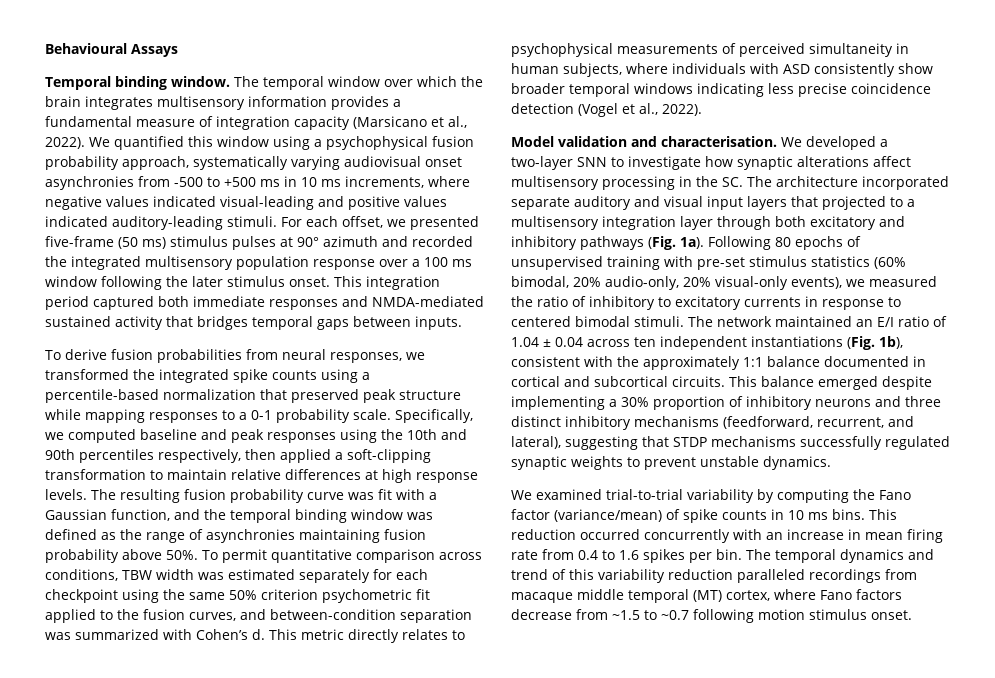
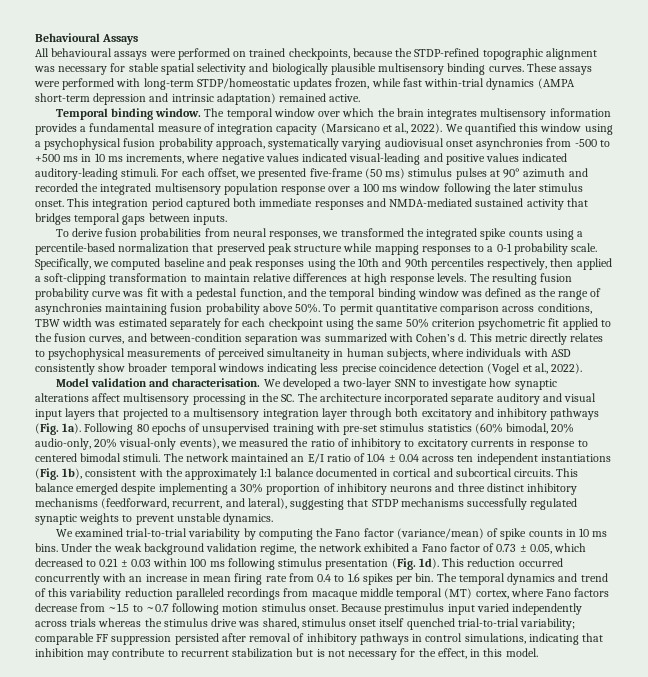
+ All behavioural assays were performed on trained checkpoints, because the STDP-refined topographic alignment was necessary for stable spatial selectivity and biologically plausible multisensory binding curves. These assays were performed with long-term STDP/homeostatic updates frozen, while fast within-trial dynamics (AMPA short-term depression and intrinsic adaptation) remained active.
- The resulting fusion probability curve was fit with a Gaussian function, and the temporal binding window was defined as the range of asynchronies maintaining fusion probability above 50%.
+ The resulting fusion probability curve was fit with a pedestal function, and the temporal binding window was defined as the range of asynchronies maintaining fusion probability above 50%.
+ Under the weak background validation regime, the network exhibited a Fano factor of 0.73 ± 0.05, which decreased to 0.21 ± 0.03 within 100 ms following stimulus presentation (Fig. 1d).
+ Because prestimulus input varied independently across trials whereas the stimulus drive was shared, stimulus onset itself quenched trial-to-trial variability; comparable FF suppression persisted after removal of inhibitory pathways in control simulations, indicating that inhibition may contribute to recurrent stabilization but is not necessary for the effect, in this model.

